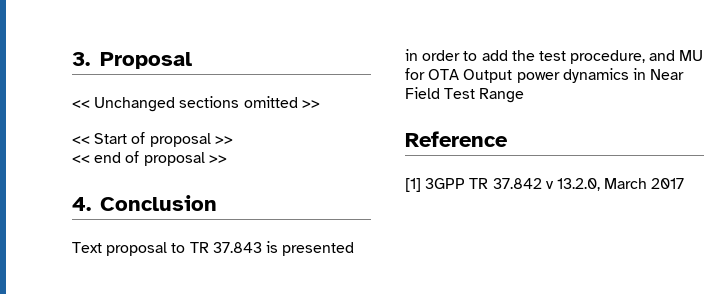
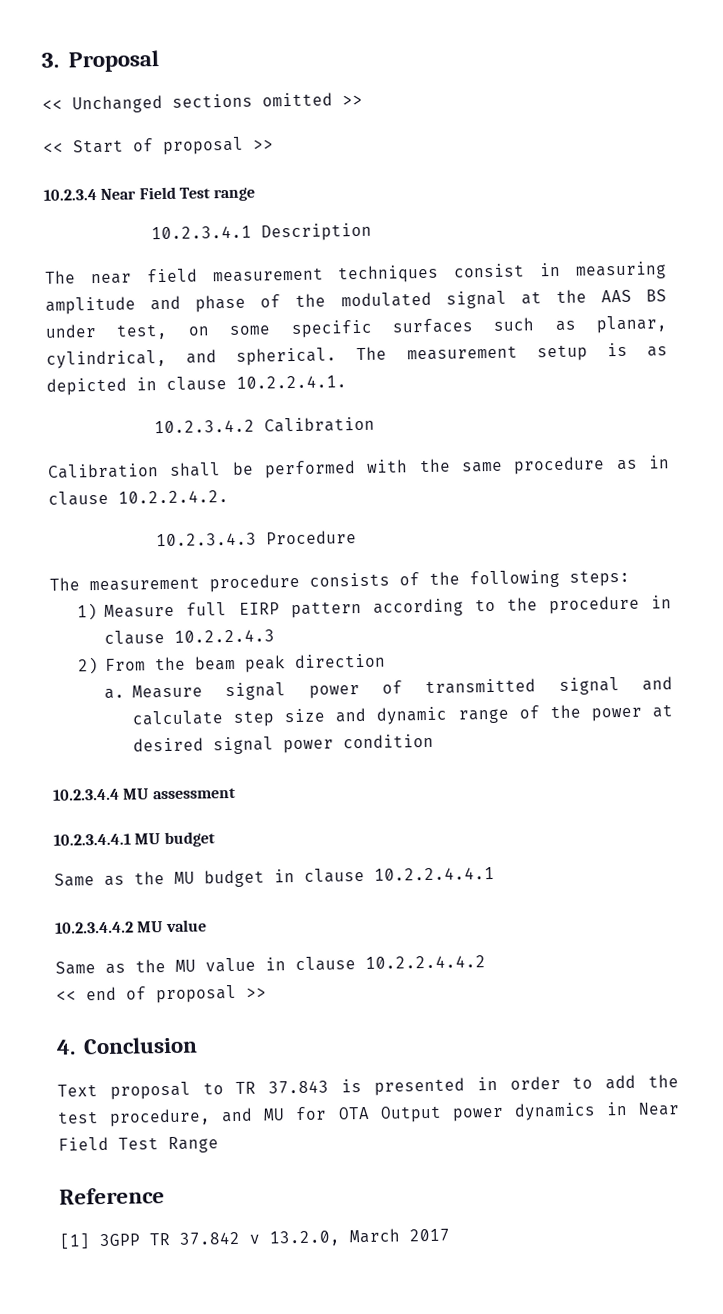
+ 10.2.3.4 Near Field Test range
+ 10.2.3.4.1 Description
+ The near field measurement techniques consist in measuring amplitude and phase of the modulated signal at the AAS BS under test, on some specific surfaces such as planar, cylindrical, and spherical. The measurement setup is as depicted in clause 10.2.2.4.1.
+ 10.2.3.4.2 Calibration
+ Calibration shall be performed with the same procedure as in clause 10.2.2.4.2.
+ 10.2.3.4.3 Procedure
+ The measurement procedure consists of the following steps:
+ 1) Measure full EIRP pattern according to the procedure in clause 10.2.2.4.3
+ 2) From the beam peak direction
+ a. Measure signal power of transmitted signal and calculate step size and dynamic range of the power at desired signal power condition
+ 10.2.3.4.4 MU assessment
+ 10.2.3.4.4.1 MU budget
+ Same as the MU budget in clause 10.2.2.4.4.1
+ 10.2.3.4.4.2 MU value
+ Same as the MU value in clause 10.2.2.4.4.2

